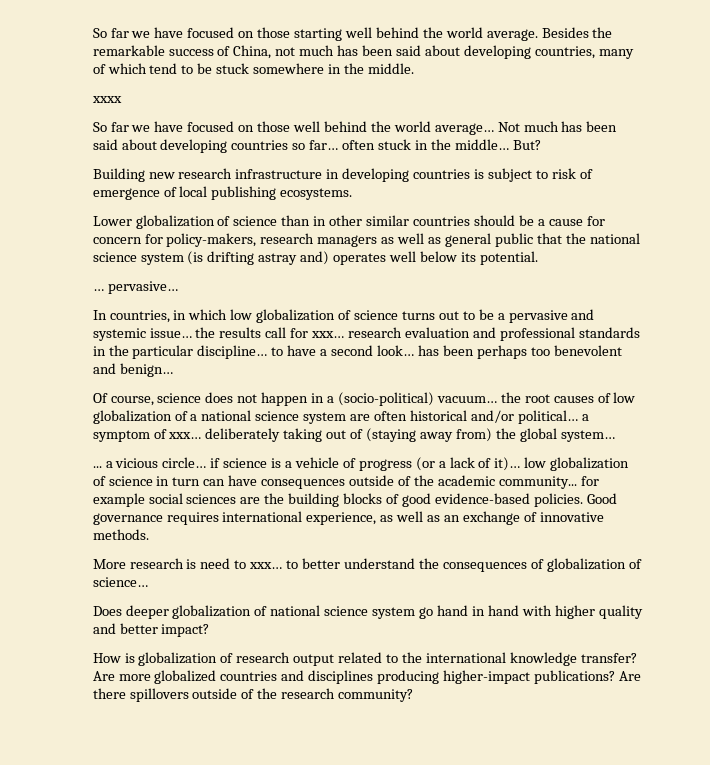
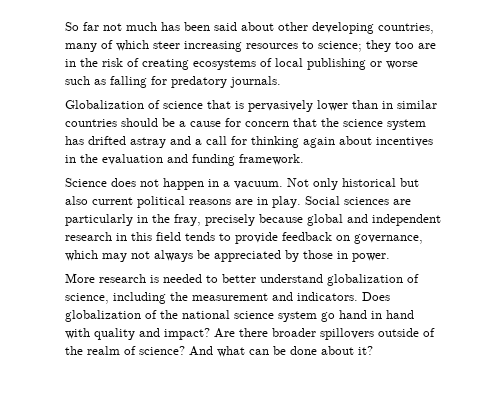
- So far we have focused on those starting well behind the world average. Besides the remarkable success of China, not much has been said about developing countries, many of which tend to be stuck somewhere in the middle.
- xxxx
- So far we have focused on those well behind the world average… Not much has been said about developing countries so far… often stuck in the middle… But?
- Building new research infrastructure in developing countries is subject to risk of emergence of local publishing ecosystems.
- Lower globalization of science than in other similar countries should be a cause for concern for policy-makers, research managers as well as general public that the national science system (is drifting astray and) operates well below its potential.
- … pervasive…
- In countries, in which low globalization of science turns out to be a pervasive and systemic issue… the results call for xxx… research evaluation and professional standards in the particular discipline… to have a second look… has been perhaps too benevolent and benign…
- Of course, science does not happen in a (socio-political) vacuum… the root causes of low globalization of a national science system are often historical and/or political… a symptom of xxx… deliberately taking out of (staying away from) the global system…
- ... a vicious circle… if science is a vehicle of progress (or a lack of it)… low globalization of science in turn can have consequences outside of the academic community... for example social sciences are the building blocks of good evidence-based policies. Good governance requires international experience, as well as an exchange of innovative methods.
- More research is need to xxx… to better understand the consequences of globalization of science…
- Does deeper globalization of national science system go hand in hand with higher quality and better impact?
- How is globalization of research output related to the international knowledge transfer? Are more globalized countries and disciplines producing higher-impact publications?
+ So far not much has been said about other developing countries, many of which steer increasing resources to science; they too are in the risk of creating ecosystems of local publishing or worse such as falling for predatory journals.
+ Globalization of science that is pervasively lower than in similar countries should be a cause for concern that the science system has drifted astray and a call for thinking again about incentives in the evaluation and funding framework.
+ Science does not happen in a vacuum. Not only historical but also current political reasons are in play. Social sciences are particularly in the fray, precisely because global and independent research in this field tends to provide feedback on governance, which may not always be appreciated by those in power.
+ More research is needed to better understand globalization of science, including the measurement and indicators. Does globalization of the national science system go hand in hand with quality and impact?
- Are there spillovers outside of the research community?
+ Are there broader spillovers outside of the realm of science? And what can be done about it?

